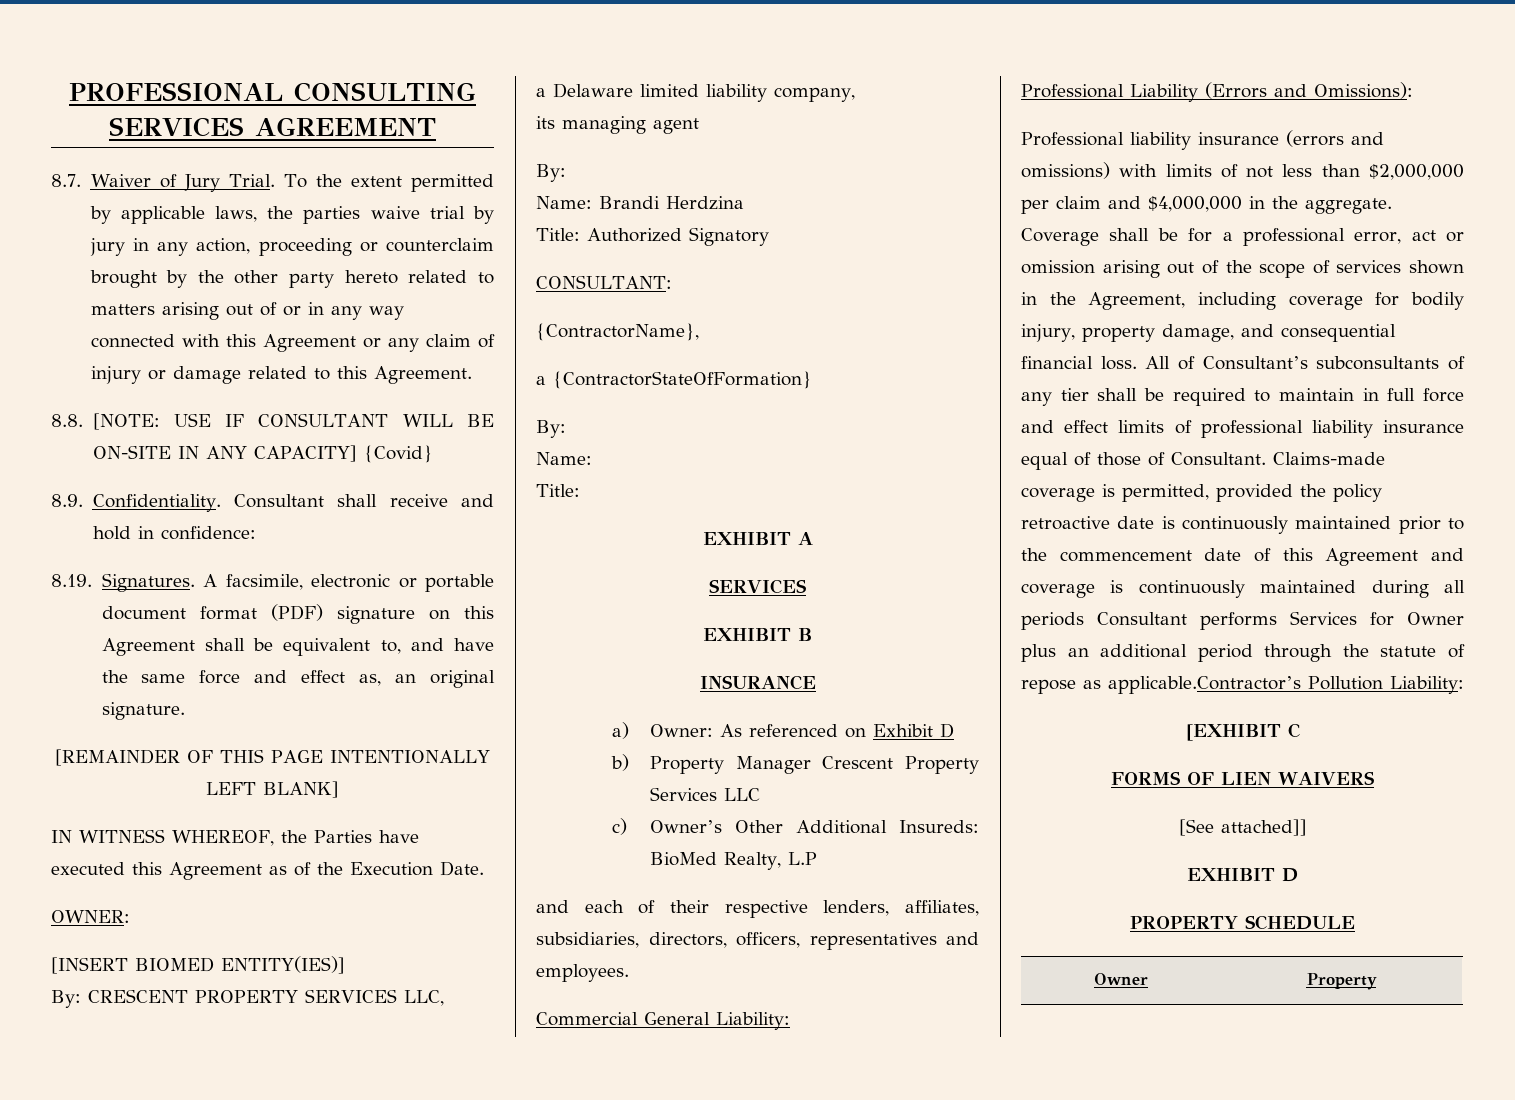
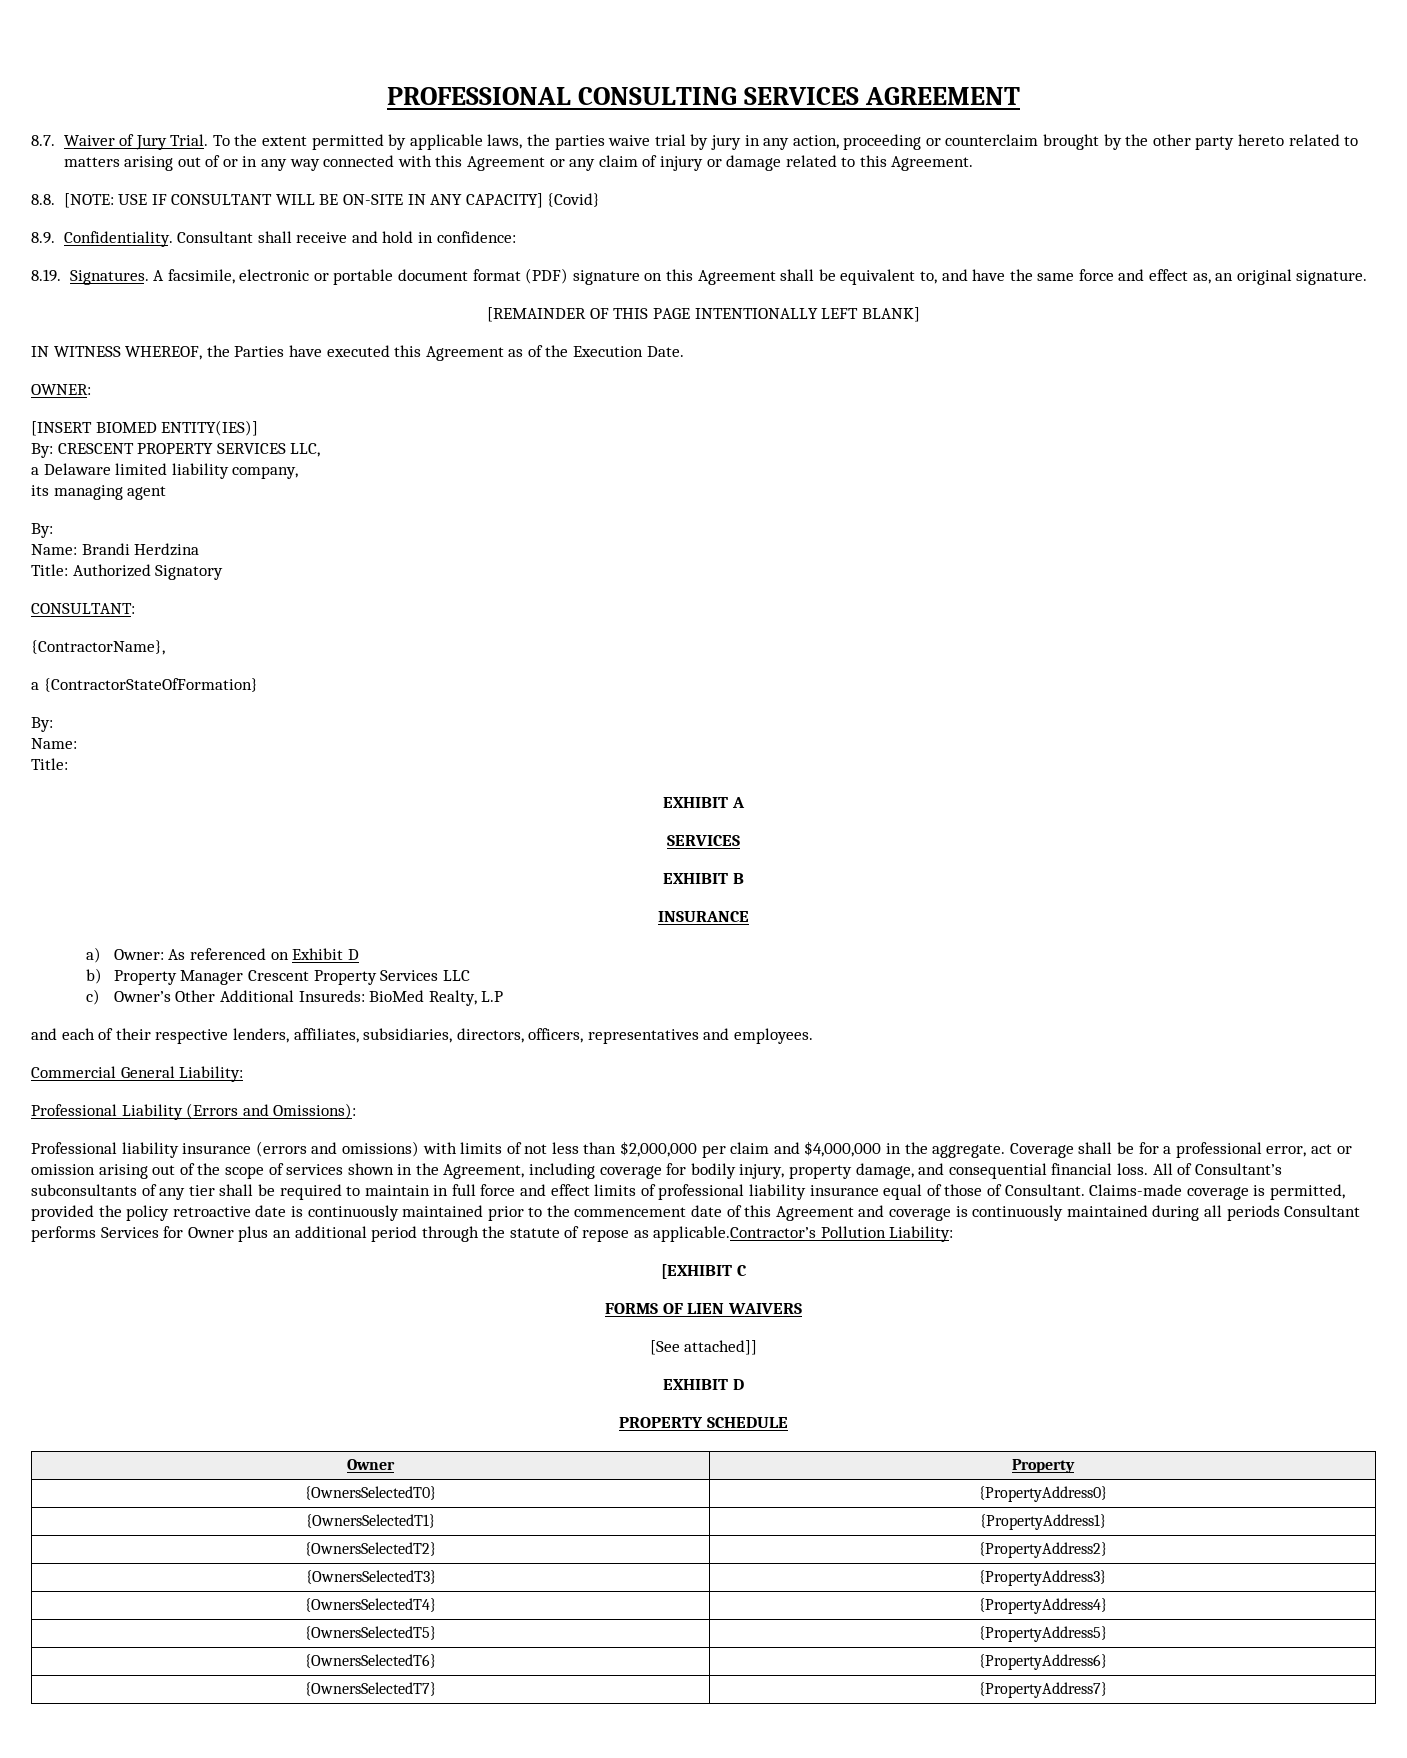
+ {OwnersSelectedT0} | {PropertyAddress0}
+ {OwnersSelectedT1} | {PropertyAddress1}
+ {OwnersSelectedT2} | {PropertyAddress2}
+ {OwnersSelectedT3} | {PropertyAddress3}
+ {OwnersSelectedT4} | {PropertyAddress4}
+ {OwnersSelectedT5} | {PropertyAddress5}
+ {OwnersSelectedT6} | {PropertyAddress6}
+ {OwnersSelectedT7} | {PropertyAddress7}

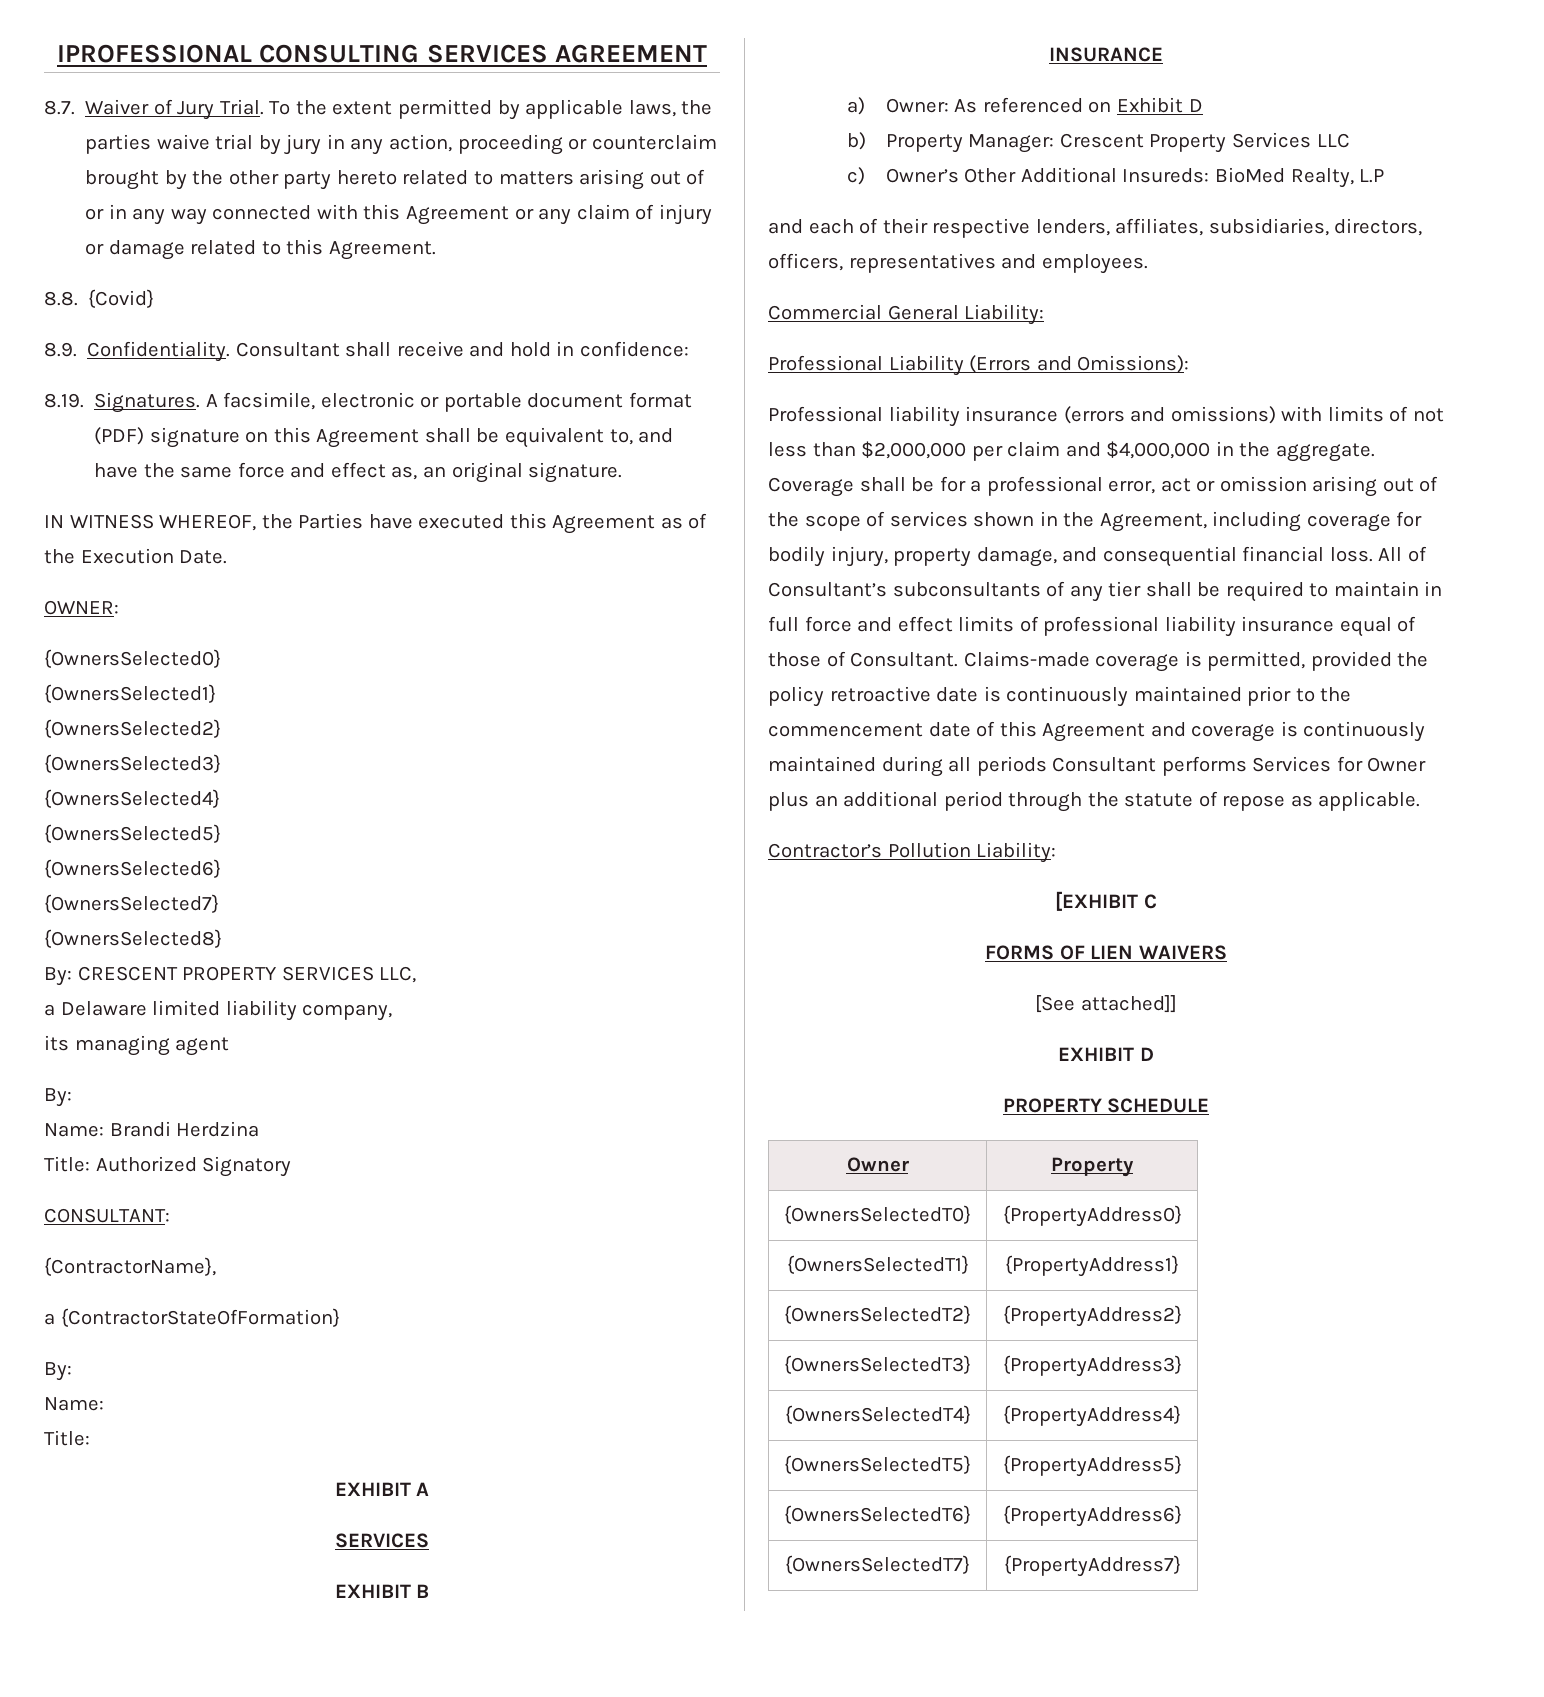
- PROFESSIONAL CONSULTING SERVICES AGREEMENT
+ IPROFESSIONAL CONSULTING SERVICES AGREEMENT
- 8.8. [NOTE: USE IF CONSULTANT WILL BE ON-SITE IN ANY CAPACITY] {Covid}
+ 8.8. {Covid}
- [REMAINDER OF THIS PAGE INTENTIONALLY LEFT BLANK]
- [INSERT BIOMED ENTITY(IES)]
+ {OwnersSelected0}
+ {OwnersSelected1}
+ {OwnersSelected2}
+ {OwnersSelected3}
+ {OwnersSelected4}
+ {OwnersSelected5}
+ {OwnersSelected6}
+ {OwnersSelected7}
+ {OwnersSelected8}
- b) Property Manager Crescent Property Services LLC
+ b) Property Manager: Crescent Property Services LLC
- Claims-made coverage is permitted, provided the policy retroactive date is continuously maintained prior to the commencement date of this Agreement and coverage is continuously maintained during all periods Consultant performs Services for Owner plus an additional period through the statute of repose as applicable.Contractor’s Pollution Liability:
+ Claims-made coverage is permitted, provided the policy retroactive date is continuously maintained prior to the commencement date of this Agreement and coverage is continuously maintained during all periods Consultant performs Services for Owner plus an additional period through the statute of repose as applicable.
+ Contractor’s Pollution Liability:

